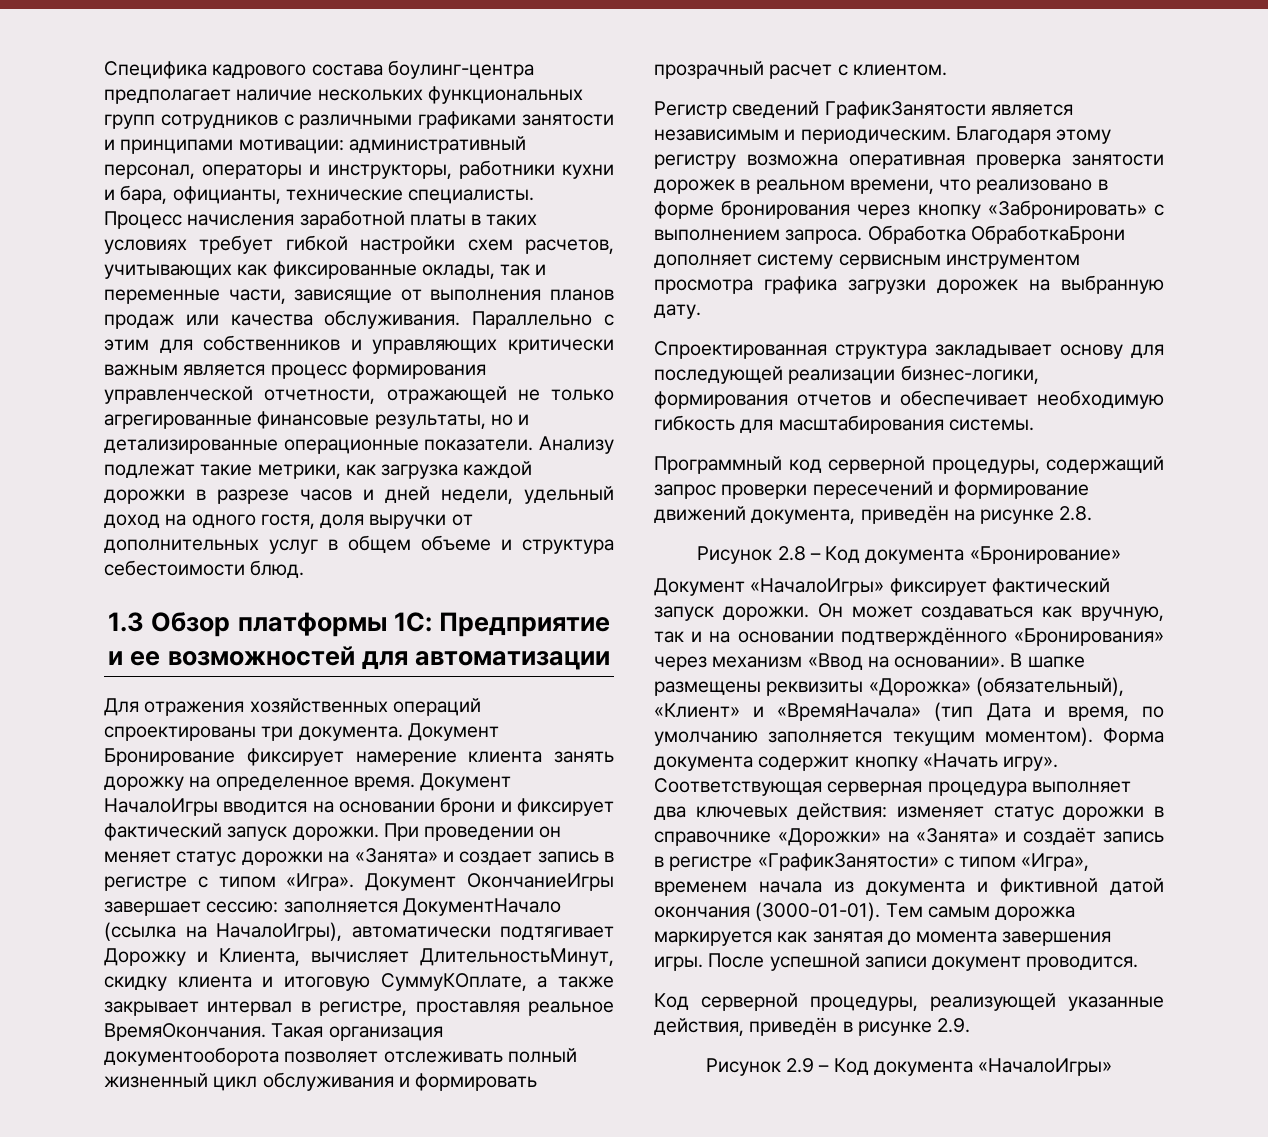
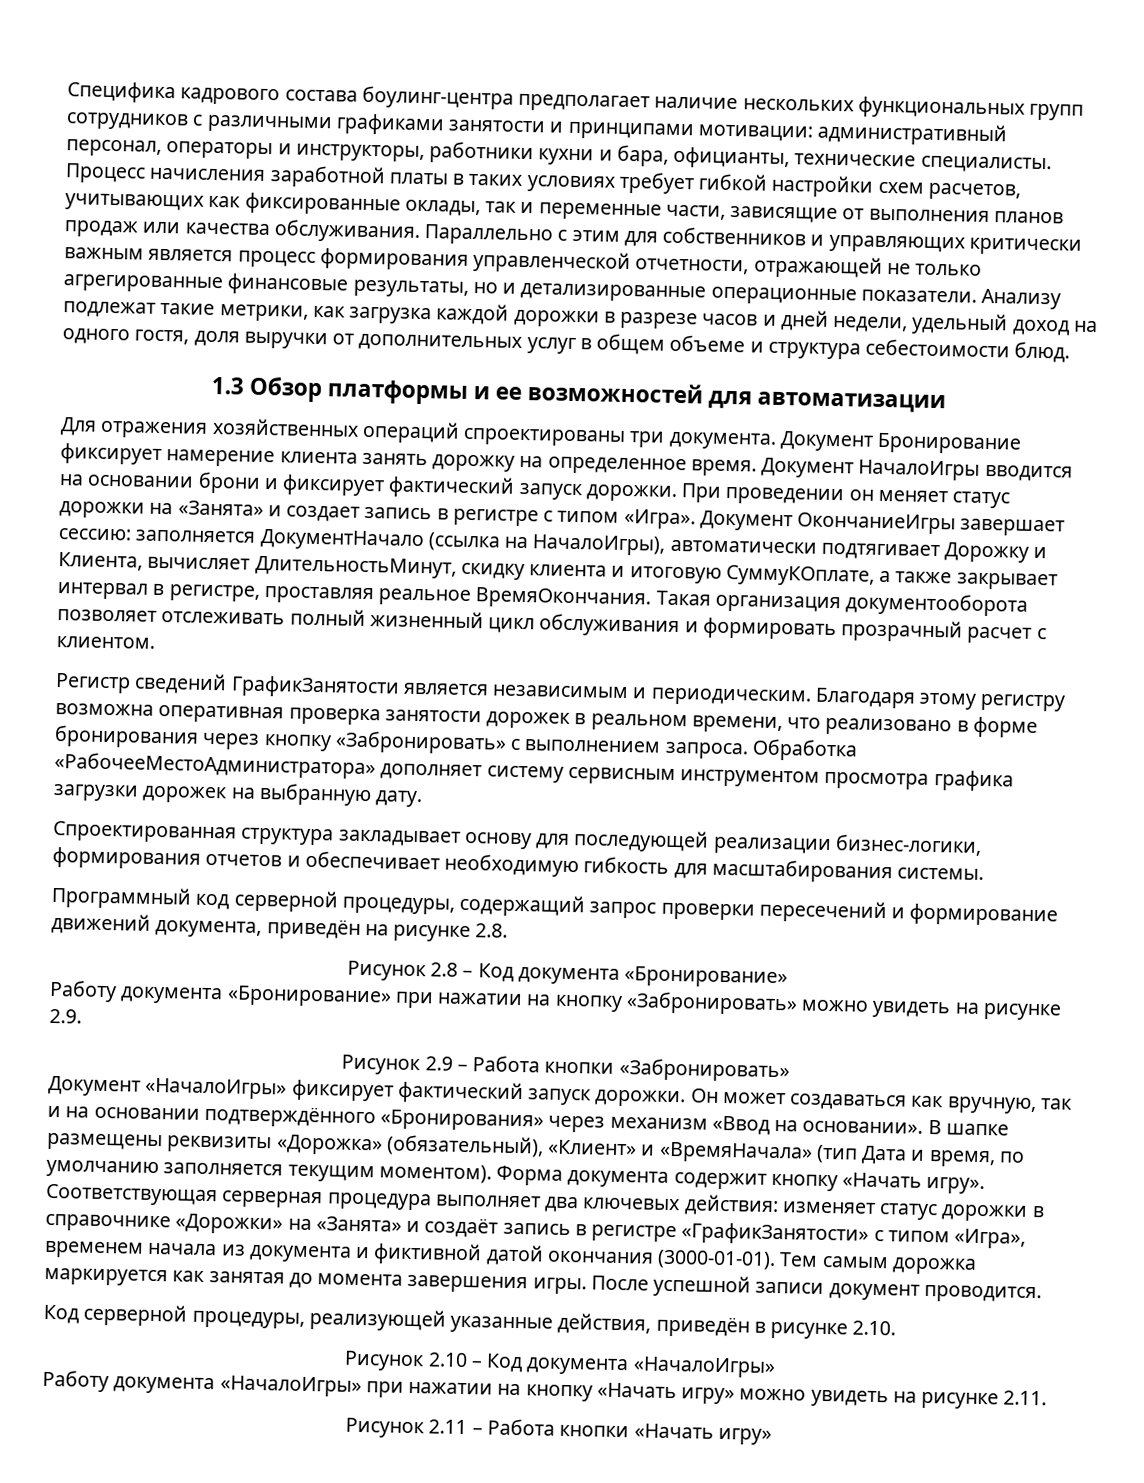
- 1.3 Обзор платформы 1С: Предприятие и ее возможностей для автоматизации
+ 1.3 Обзор платформы и ее возможностей для автоматизации
- Обработка ОбработкаБрони дополняет систему сервисным инструментом просмотра графика загрузки дорожек на выбранную дату.
+ Обработка «РабочееМестоАдминистратора» дополняет систему сервисным инструментом просмотра графика загрузки дорожек на выбранную дату.
+ Работу документа «Бронирование» при нажатии на кнопку «Забронировать» можно увидеть на рисунке 2.9.
+ Рисунок 2.9 – Работа кнопки «Забронировать»
- Код серверной процедуры, реализующей указанные действия, приведён в рисунке 2.9.
- Рисунок 2.9 – Код документа «НачалоИгры»
+ Код серверной процедуры, реализующей указанные действия, приведён в рисунке 2.10.
+ Рисунок 2.10 – Код документа «НачалоИгры»
+ Работу документа «НачалоИгры» при нажатии на кнопку «Начать игру» можно увидеть на рисунке 2.11.
+ Рисунок 2.11 – Работа кнопки «Начать игру»

